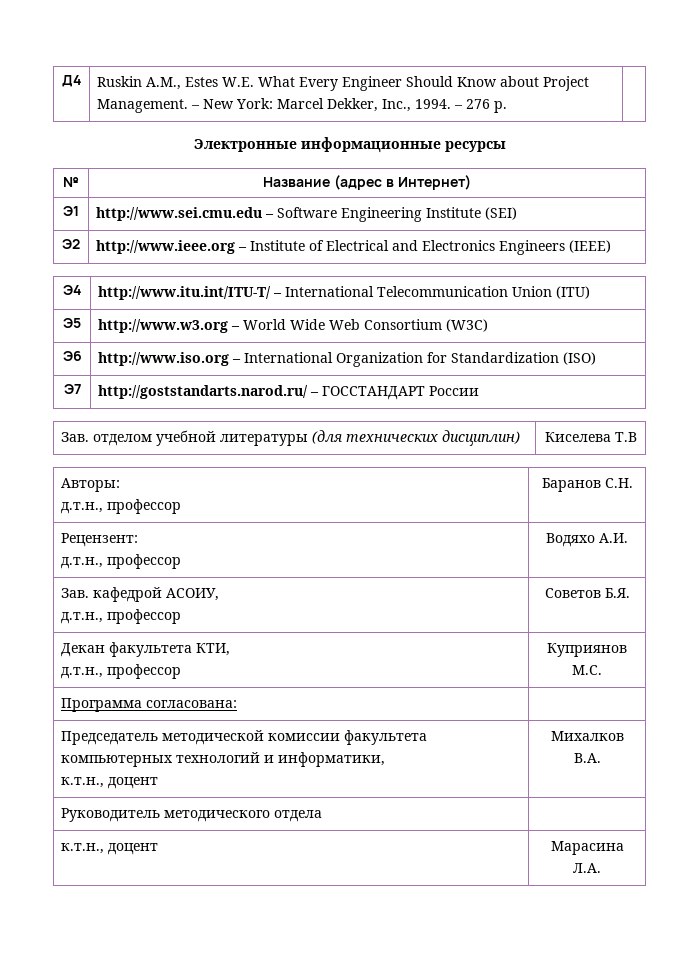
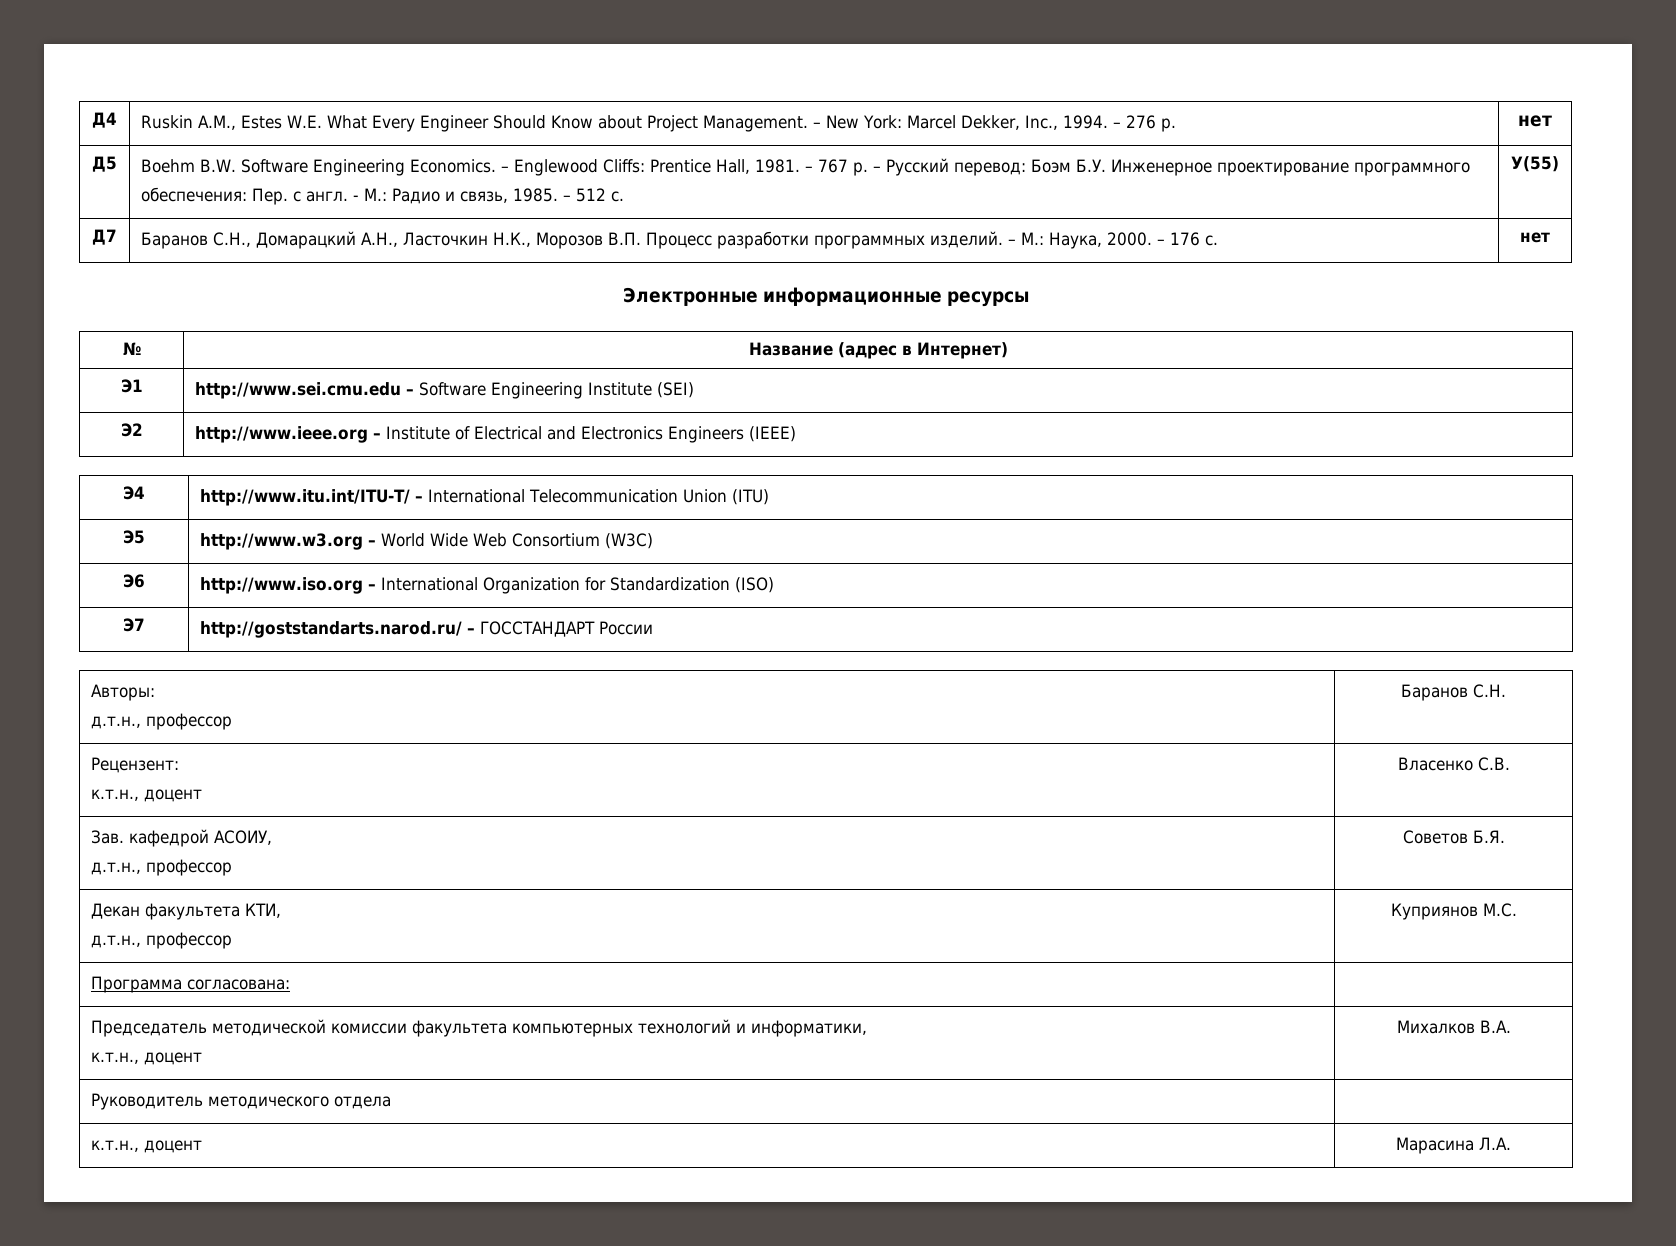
- Д4 | Ruskin A.M., Estes W.E. What Every Engineer Should Know about Project Management. – New York: Marcel Dekker, Inc., 1994. – 276 p. |
+ Д4 | Ruskin A.M., Estes W.E. What Every Engineer Should Know about Project Management. – New York: Marcel Dekker, Inc., 1994. – 276 p. | нет
+ Д5 | Boehm B.W. Software Engineering Economics. – Englewood Cliffs: Prentice Hall, 1981. – 767 p. – Русский перевод: Боэм Б.У. Инженерное проектирование программного обеспечения: Пер. с англ. - М.: Радио и связь, 1985. – 512 с. | У(55)
+ Д7 | Баранов С.Н., Домарацкий А.Н., Ласточкин Н.К., Морозов В.П. Процесс разработки программных изделий. – М.: Наука, 2000. – 176 с. | нет
- Зав. отделом учебной литературы (для технических дисциплин) | Киселева Т.В
  Рецензент:
- д.т.н., профессор | Водяхо А.И.
+ к.т.н., доцент | Власенко С.В.

